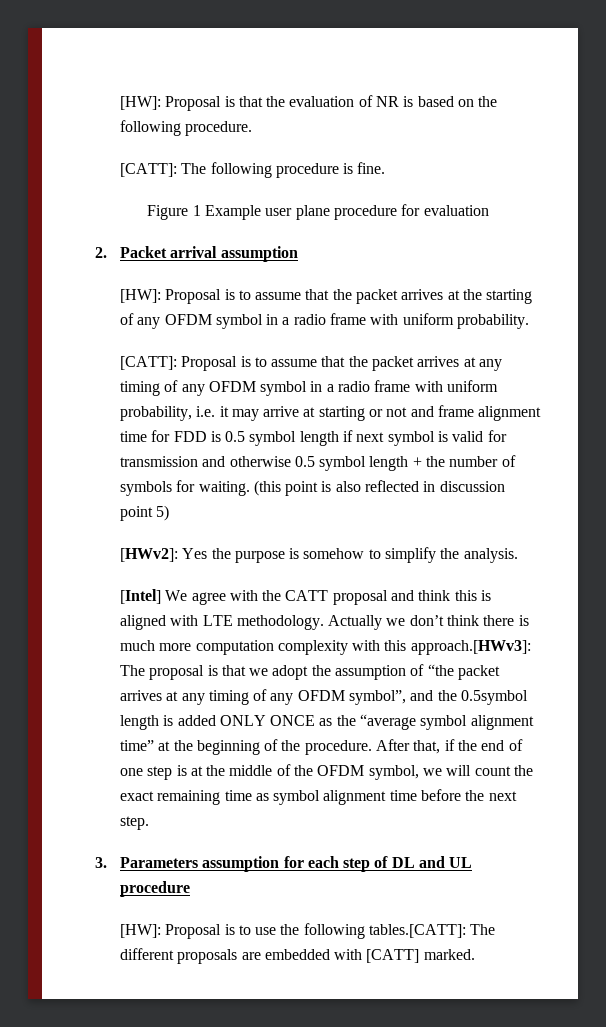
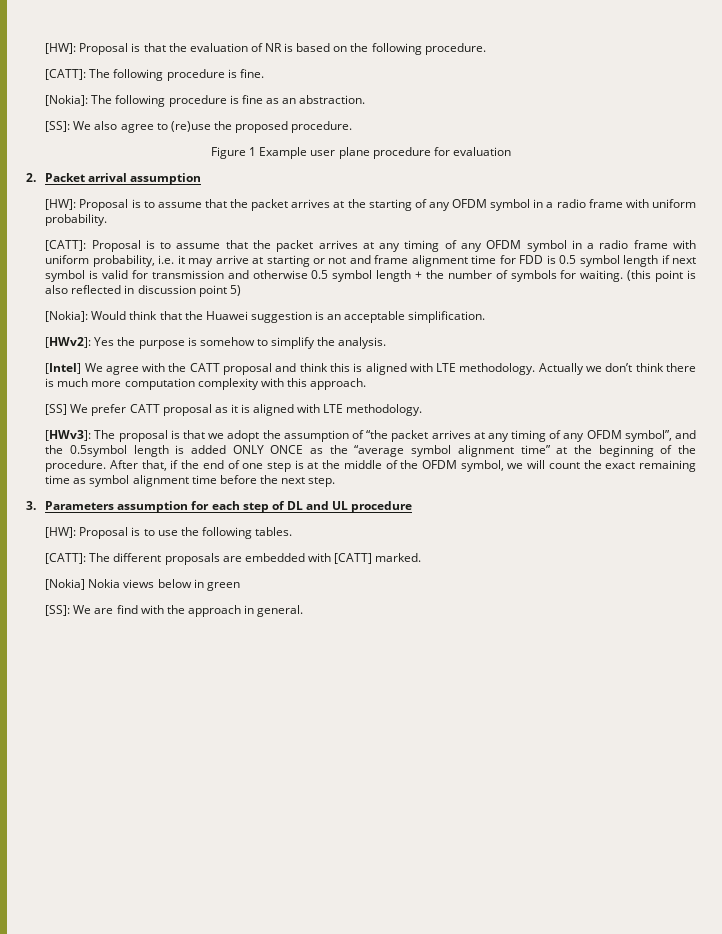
+ [Nokia]: The following procedure is fine as an abstraction.
+ [SS]: We also agree to (re)use the proposed procedure.
+ [Nokia]: Would think that the Huawei suggestion is an acceptable simplification.
- Actually we don’t think there is much more computation complexity with this approach.[HWv3]: The proposal is that we adopt the assumption of “the packet arrives at any timing of any OFDM symbol”, and the 0.5symbol length is added ONLY ONCE as the “average symbol alignment time” at the beginning of the procedure.
+ Actually we don’t think there is much more computation complexity with this approach.
+ [SS] We prefer CATT proposal as it is aligned with LTE methodology.
+ [HWv3]: The proposal is that we adopt the assumption of “the packet arrives at any timing of any OFDM symbol”, and the 0.5symbol length is added ONLY ONCE as the “average symbol alignment time” at the beginning of the procedure.
- [HW]: Proposal is to use the following tables.[CATT]: The different proposals are embedded with [CATT] marked.
+ [HW]: Proposal is to use the following tables.
+ [CATT]: The different proposals are embedded with [CATT] marked.
+ [Nokia] Nokia views below in green
+ [SS]: We are find with the approach in general.

